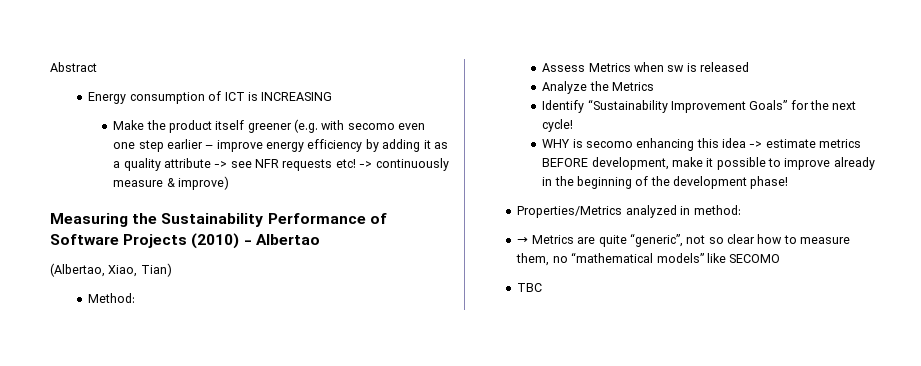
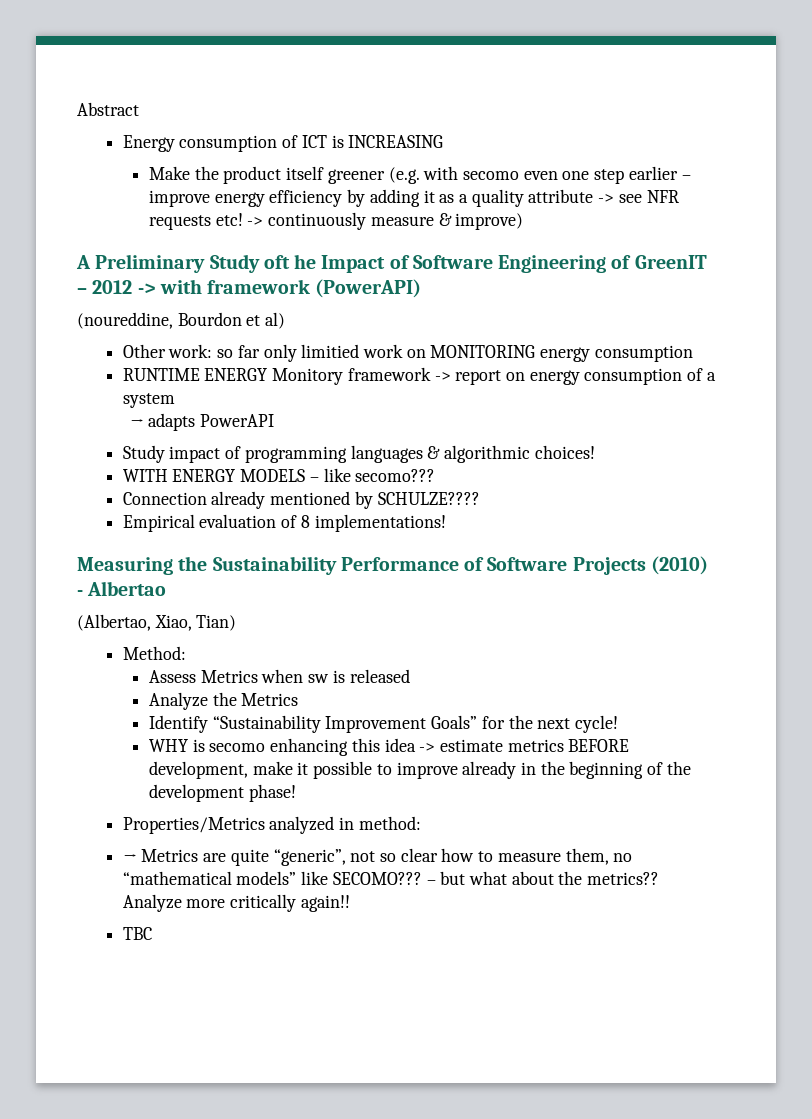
+ A Preliminary Study oft he Impact of Software Engineering of GreenIT – 2012 -> with framework (PowerAPI)
+ (noureddine, Bourdon et al)
+ Other work: so far only limitied work on MONITORING energy consumption
+ RUNTIME ENERGY Monitory framework -> report on energy consumption of a system
+ → adapts PowerAPI
+ Study impact of programming languages & algorithmic choices!
+ WITH ENERGY MODELS – like secomo???
+ Connection already mentioned by SCHULZE????
+ Empirical evaluation of 8 implementations!
- → Metrics are quite “generic”, not so clear how to measure them, no “mathematical models” like SECOMO
+ → Metrics are quite “generic”, not so clear how to measure them, no “mathematical models” like SECOMO??? – but what about the metrics?? Analyze more critically again!!

